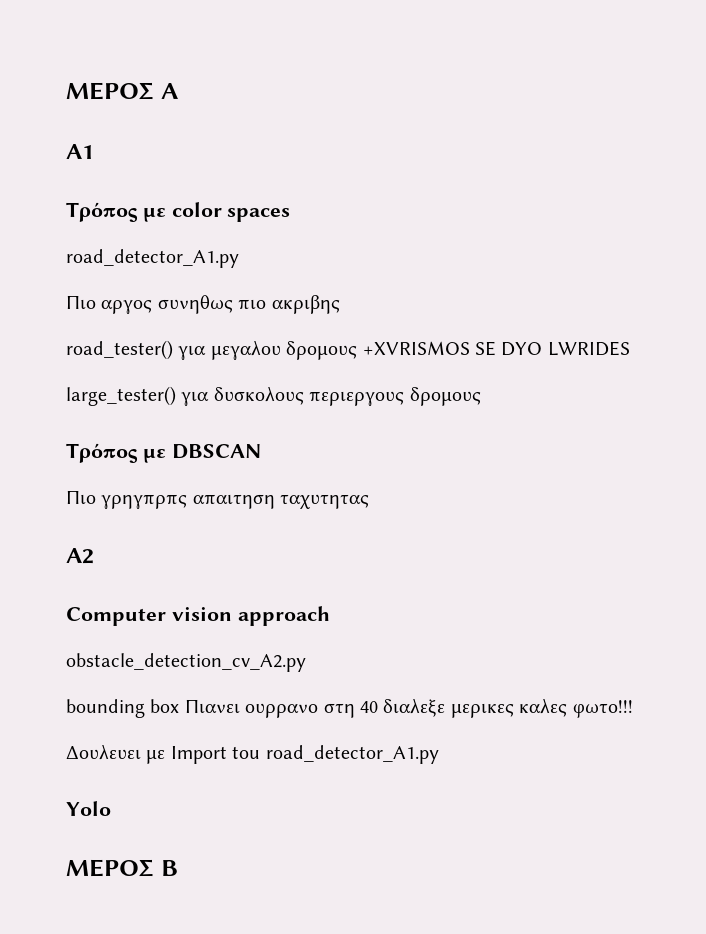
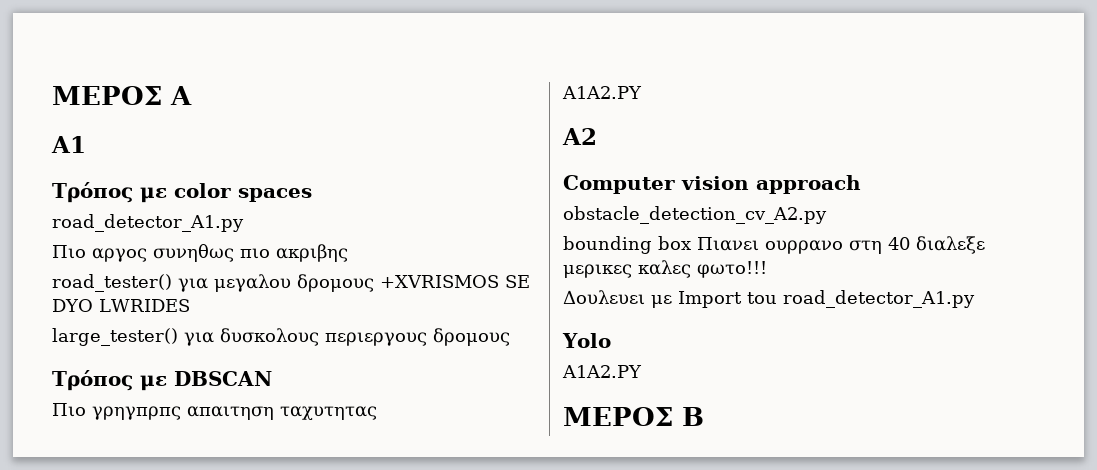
  Πιο γρηγπρπς απαιτηση ταχυτητας
+ A1A2.PY
  Yolo
+ A1A2.PY

